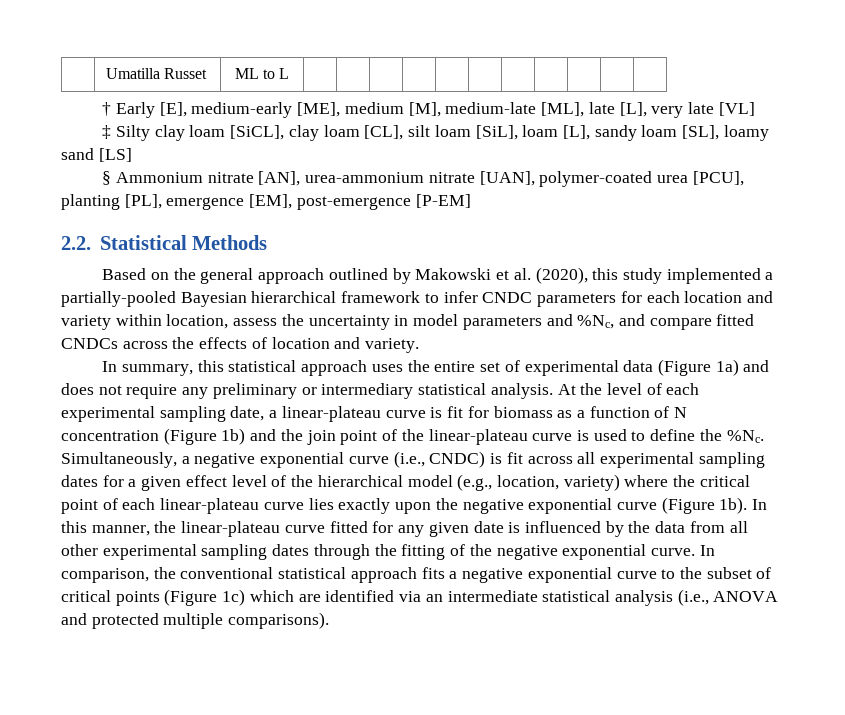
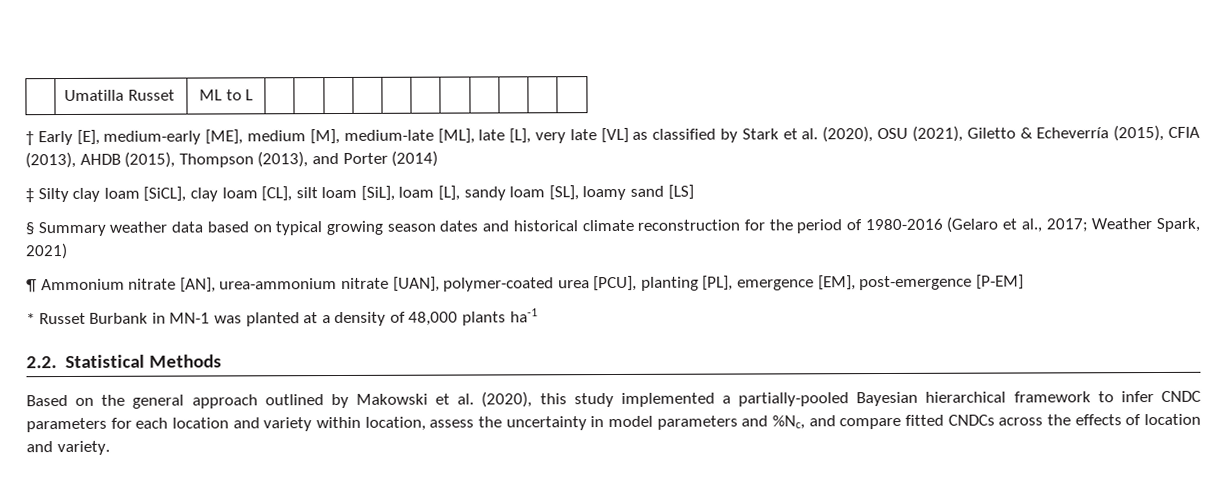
- † Early [E], medium-early [ME], medium [M], medium-late [ML], late [L], very late [VL]
+ † Early [E], medium-early [ME], medium [M], medium-late [ML], late [L], very late [VL] as classified by Stark et al. (2020), OSU (2021), Giletto & Echeverría (2015), CFIA (2013), AHDB (2015), Thompson (2013), and Porter (2014)
- § Ammonium nitrate [AN], urea-ammonium nitrate [UAN], polymer-coated urea [PCU], planting [PL], emergence [EM], post-emergence [P-EM]
+ § Summary weather data based on typical growing season dates and historical climate reconstruction for the period of 1980-2016 (Gelaro et al., 2017; Weather Spark, 2021)
+ ¶ Ammonium nitrate [AN], urea-ammonium nitrate [UAN], polymer-coated urea [PCU], planting [PL], emergence [EM], post-emergence [P-EM]
+ * Russet Burbank in MN-1 was planted at a density of 48,000 plants ha-1
- In summary, this statistical approach uses the entire set of experimental data (Figure 1a) and does not require any preliminary or intermediary statistical analysis. At the level of each experimental sampling date, a linear-plateau curve is fit for biomass as a function of N concentration (Figure 1b) and the join point of the linear-plateau curve is used to define the %Nc. Simultaneously, a negative exponential curve (i.e., CNDC) is fit across all experimental sampling dates for a given effect level of the hierarchical model (e.g., location, variety) where the critical point of each linear-plateau curve lies exactly upon the negative exponential curve (Figure 1b). In this manner, the linear-plateau curve fitted for any given date is influenced by the data from all other experimental sampling dates through the fitting of the negative exponential curve. In comparison, the conventional statistical approach fits a negative exponential curve to the subset of critical points (Figure 1c) which are identified via an intermediate statistical analysis (i.e., ANOVA and protected multiple comparisons).

